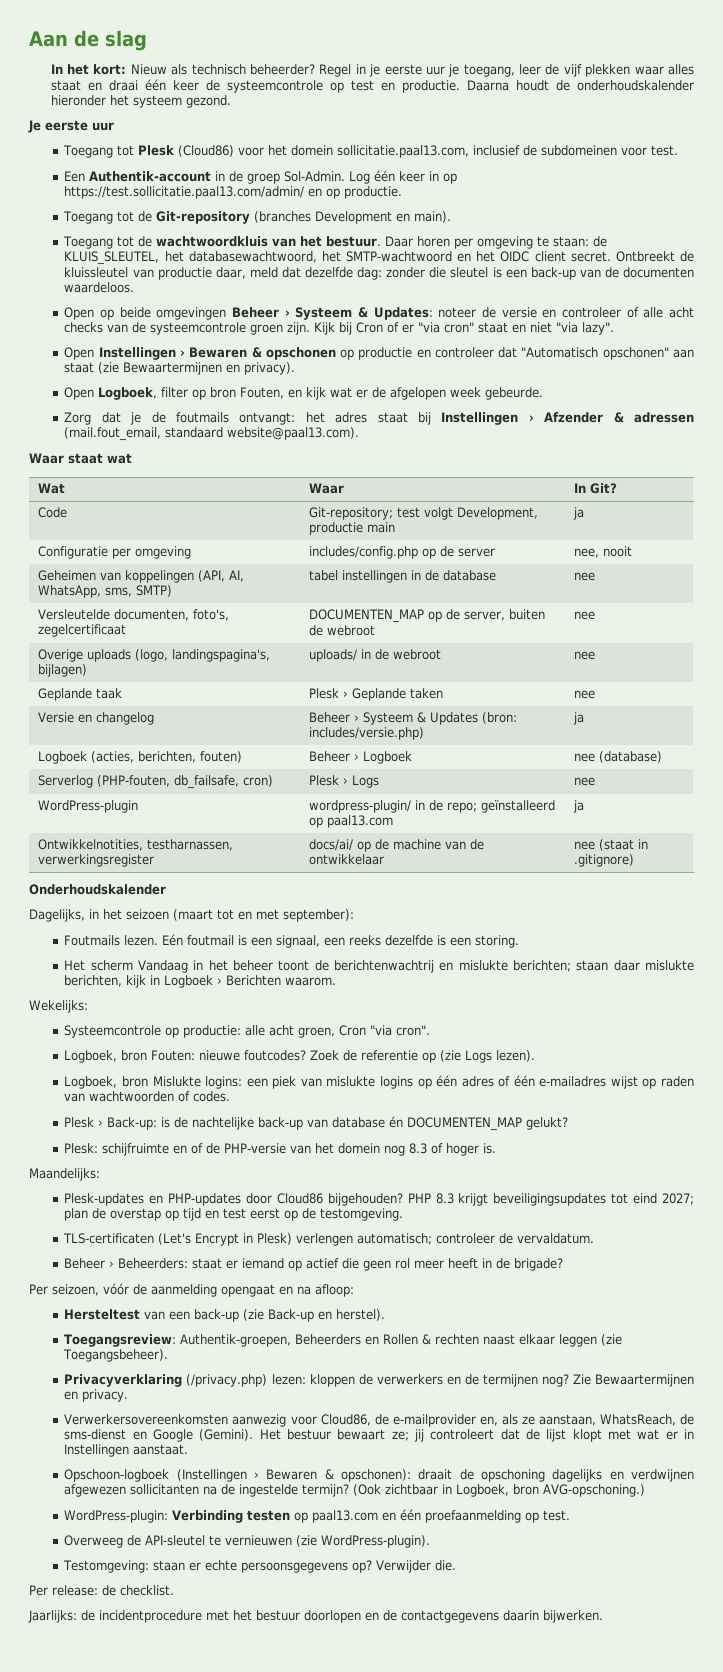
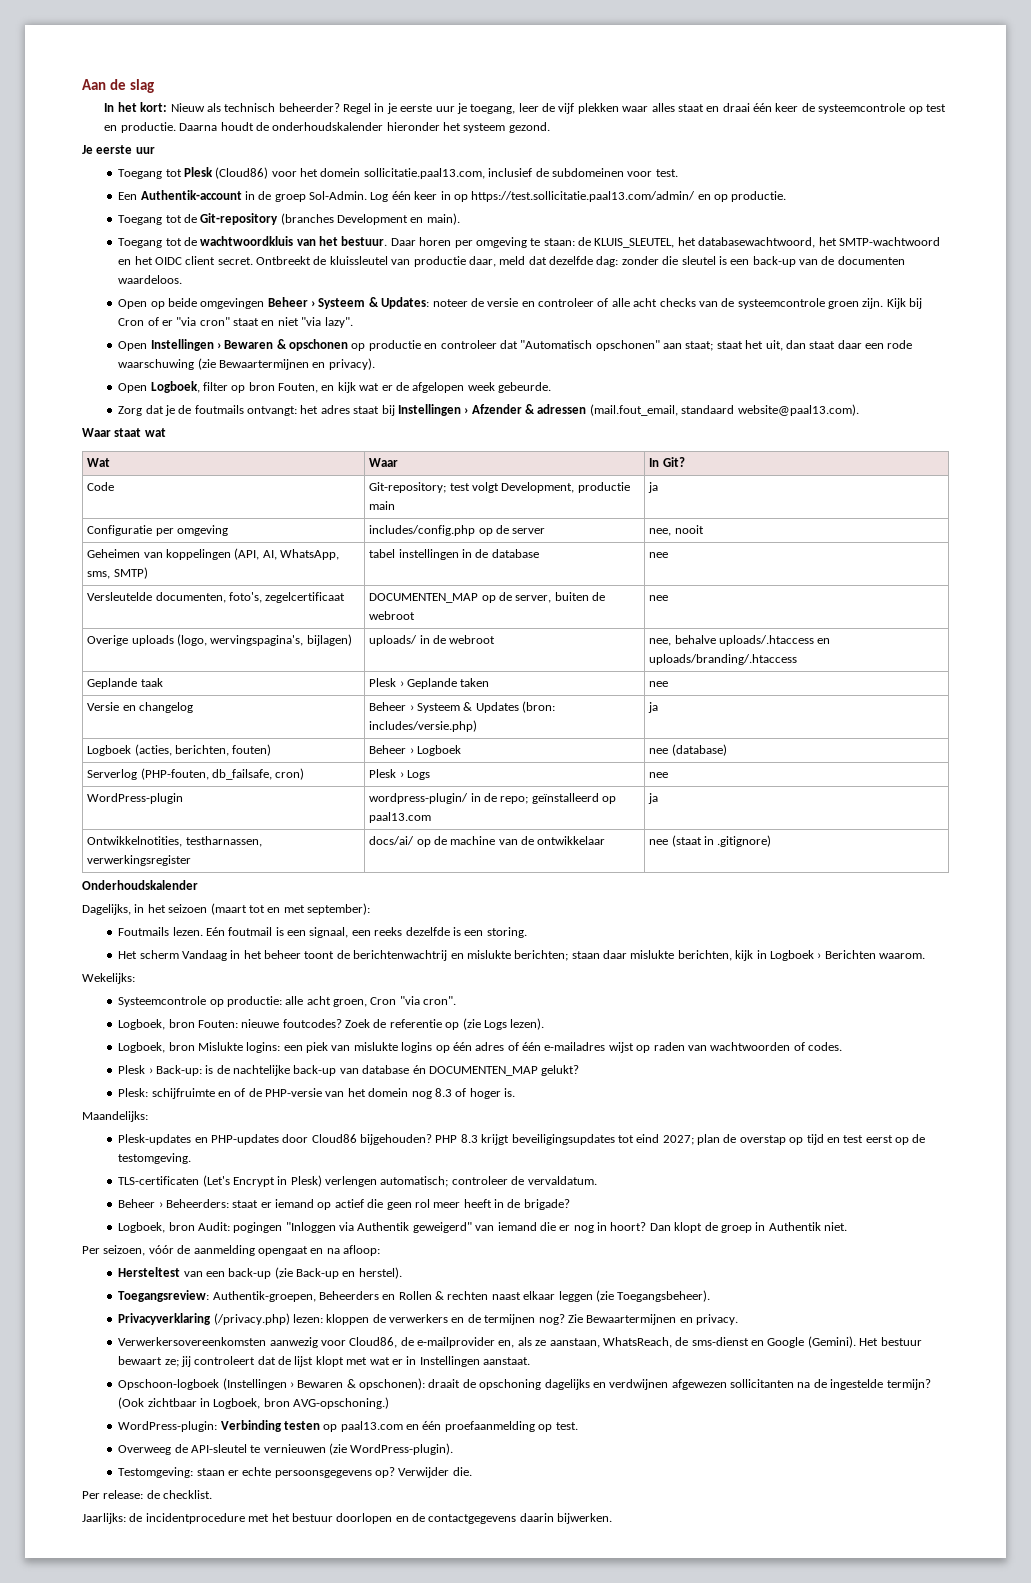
- Open Instellingen › Bewaren & opschonen op productie en controleer dat "Automatisch opschonen" aan staat (zie Bewaartermijnen en privacy).
+ Open Instellingen › Bewaren & opschonen op productie en controleer dat "Automatisch opschonen" aan staat; staat het uit, dan staat daar een rode waarschuwing (zie Bewaartermijnen en privacy).
- Overige uploads (logo, landingspagina's, bijlagen) | uploads/ in de webroot | nee
+ Overige uploads (logo, wervingspagina's, bijlagen) | uploads/ in de webroot | nee, behalve uploads/.htaccess en uploads/branding/.htaccess
+ Logboek, bron Audit: pogingen "Inloggen via Authentik geweigerd" van iemand die er nog in hoort? Dan klopt de groep in Authentik niet.

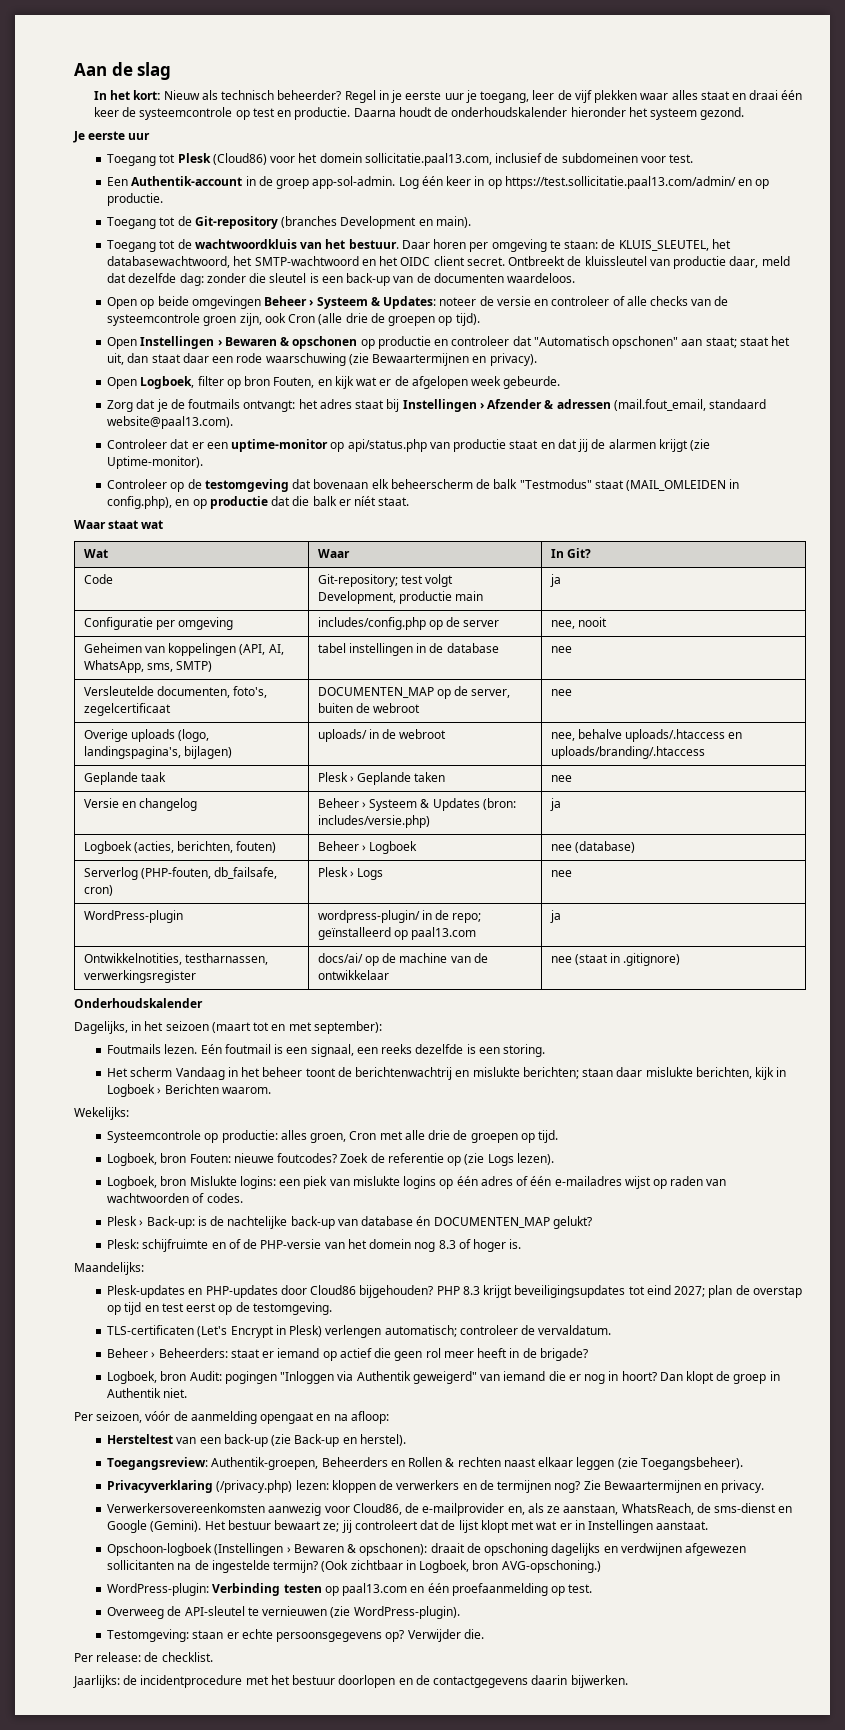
- Een Authentik-account in de groep Sol-Admin.
+ Een Authentik-account in de groep app-sol-admin.
- Open op beide omgevingen Beheer › Systeem & Updates: noteer de versie en controleer of alle acht checks van de systeemcontrole groen zijn. Kijk bij Cron of er "via cron" staat en niet "via lazy".
+ Open op beide omgevingen Beheer › Systeem & Updates: noteer de versie en controleer of alle checks van de systeemcontrole groen zijn, ook Cron (alle drie de groepen op tijd).
+ Controleer dat er een uptime-monitor op api/status.php van productie staat en dat jij de alarmen krijgt (zie Uptime-monitor).
+ Controleer op de testomgeving dat bovenaan elk beheerscherm de balk "Testmodus" staat (MAIL_OMLEIDEN in config.php), en op productie dat die balk er níét staat.
- Overige uploads (logo, wervingspagina's, bijlagen) | uploads/ in de webroot | nee, behalve uploads/.htaccess en uploads/branding/.htaccess
+ Overige uploads (logo, landingspagina's, bijlagen) | uploads/ in de webroot | nee, behalve uploads/.htaccess en uploads/branding/.htaccess
- Systeemcontrole op productie: alle acht groen, Cron "via cron".
+ Systeemcontrole op productie: alles groen, Cron met alle drie de groepen op tijd.

